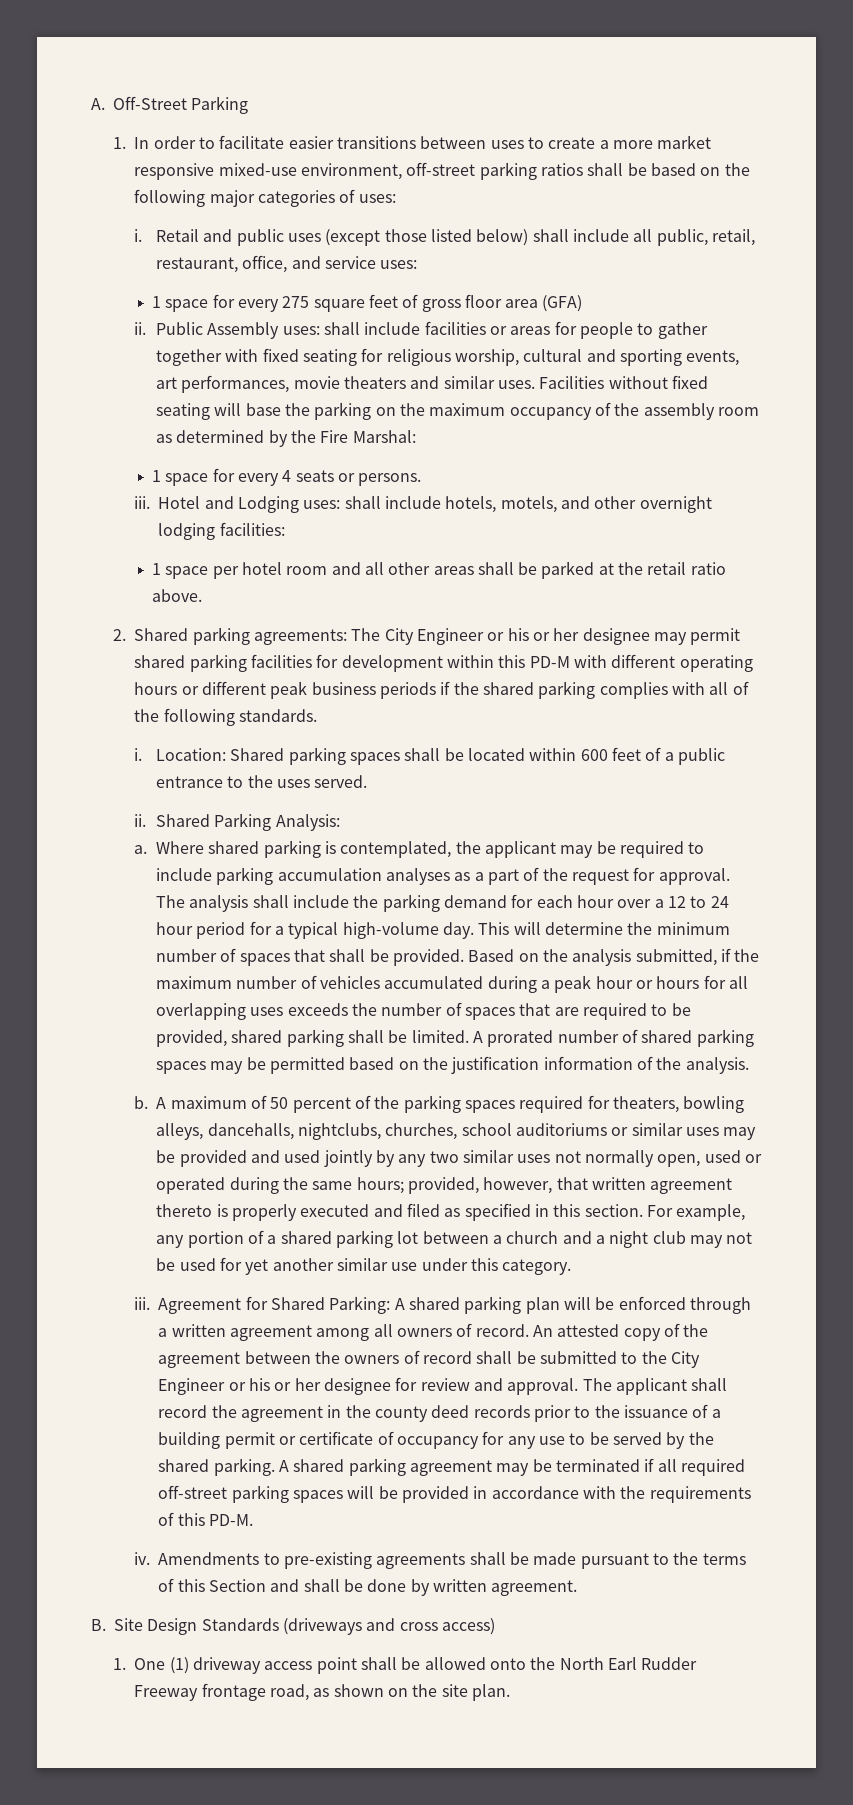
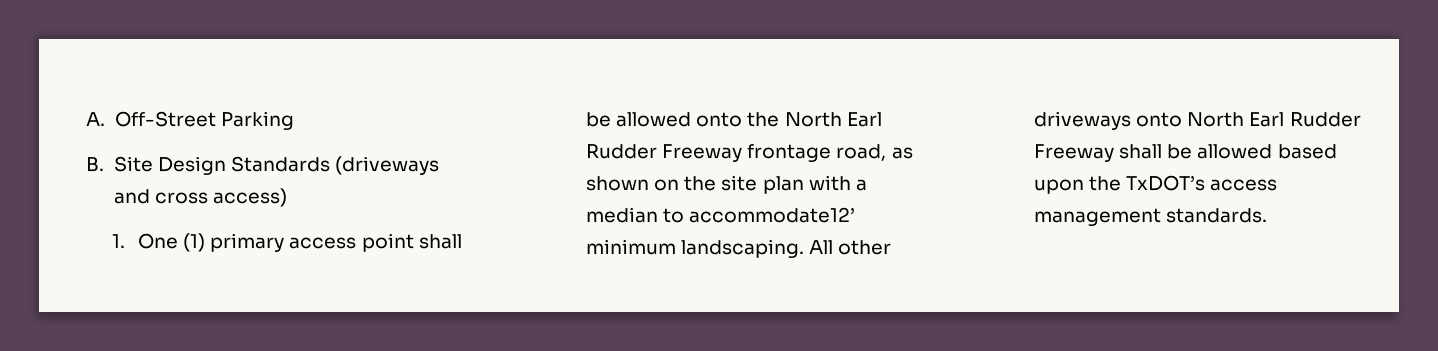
- 1. In order to facilitate easier transitions between uses to create a more market responsive mixed-use environment, off-street parking ratios shall be based on the following major categories of uses:
- i. Retail and public uses (except those listed below) shall include all public, retail, restaurant, office, and service uses:
- 1 space for every 275 square feet of gross floor area (GFA)
- ii. Public Assembly uses: shall include facilities or areas for people to gather together with fixed seating for religious worship, cultural and sporting events, art performances, movie theaters and similar uses. Facilities without fixed seating will base the parking on the maximum occupancy of the assembly room as determined by the Fire Marshal:
- 1 space for every 4 seats or persons.
- iii. Hotel and Lodging uses: shall include hotels, motels, and other overnight lodging facilities:
- 1 space per hotel room and all other areas shall be parked at the retail ratio above.
- 2. Shared parking agreements: The City Engineer or his or her designee may permit shared parking facilities for development within this PD-M with different operating hours or different peak business periods if the shared parking complies with all of the following standards.
- i. Location: Shared parking spaces shall be located within 600 feet of a public entrance to the uses served.
- ii. Shared Parking Analysis:
- a. Where shared parking is contemplated, the applicant may be required to include parking accumulation analyses as a part of the request for approval. The analysis shall include the parking demand for each hour over a 12 to 24 hour period for a typical high-volume day. This will determine the minimum number of spaces that shall be provided. Based on the analysis submitted, if the maximum number of vehicles accumulated during a peak hour or hours for all overlapping uses exceeds the number of spaces that are required to be provided, shared parking shall be limited. A prorated number of shared parking spaces may be permitted based on the justification information of the analysis.
- b. A maximum of 50 percent of the parking spaces required for theaters, bowling alleys, dancehalls, nightclubs, churches, school auditoriums or similar uses may be provided and used jointly by any two similar uses not normally open, used or operated during the same hours; provided, however, that written agreement thereto is properly executed and filed as specified in this section. For example, any portion of a shared parking lot between a church and a night club may not be used for yet another similar use under this category.
- iii. Agreement for Shared Parking: A shared parking plan will be enforced through a written agreement among all owners of record. An attested copy of the agreement between the owners of record shall be submitted to the City Engineer or his or her designee for review and approval. The applicant shall record the agreement in the county deed records prior to the issuance of a building permit or certificate of occupancy for any use to be served by the shared parking. A shared parking agreement may be terminated if all required off-street parking spaces will be provided in accordance with the requirements of this PD-M.
- iv. Amendments to pre-existing agreements shall be made pursuant to the terms of this Section and shall be done by written agreement.
- 1. One (1) driveway access point shall be allowed onto the North Earl Rudder Freeway frontage road, as shown on the site plan.
+ 1. One (1) primary access point shall be allowed onto the North Earl Rudder Freeway frontage road, as shown on the site plan with a median to accommodate12’ minimum landscaping. All other driveways onto North Earl Rudder Freeway shall be allowed based upon the TxDOT’s access management standards.

